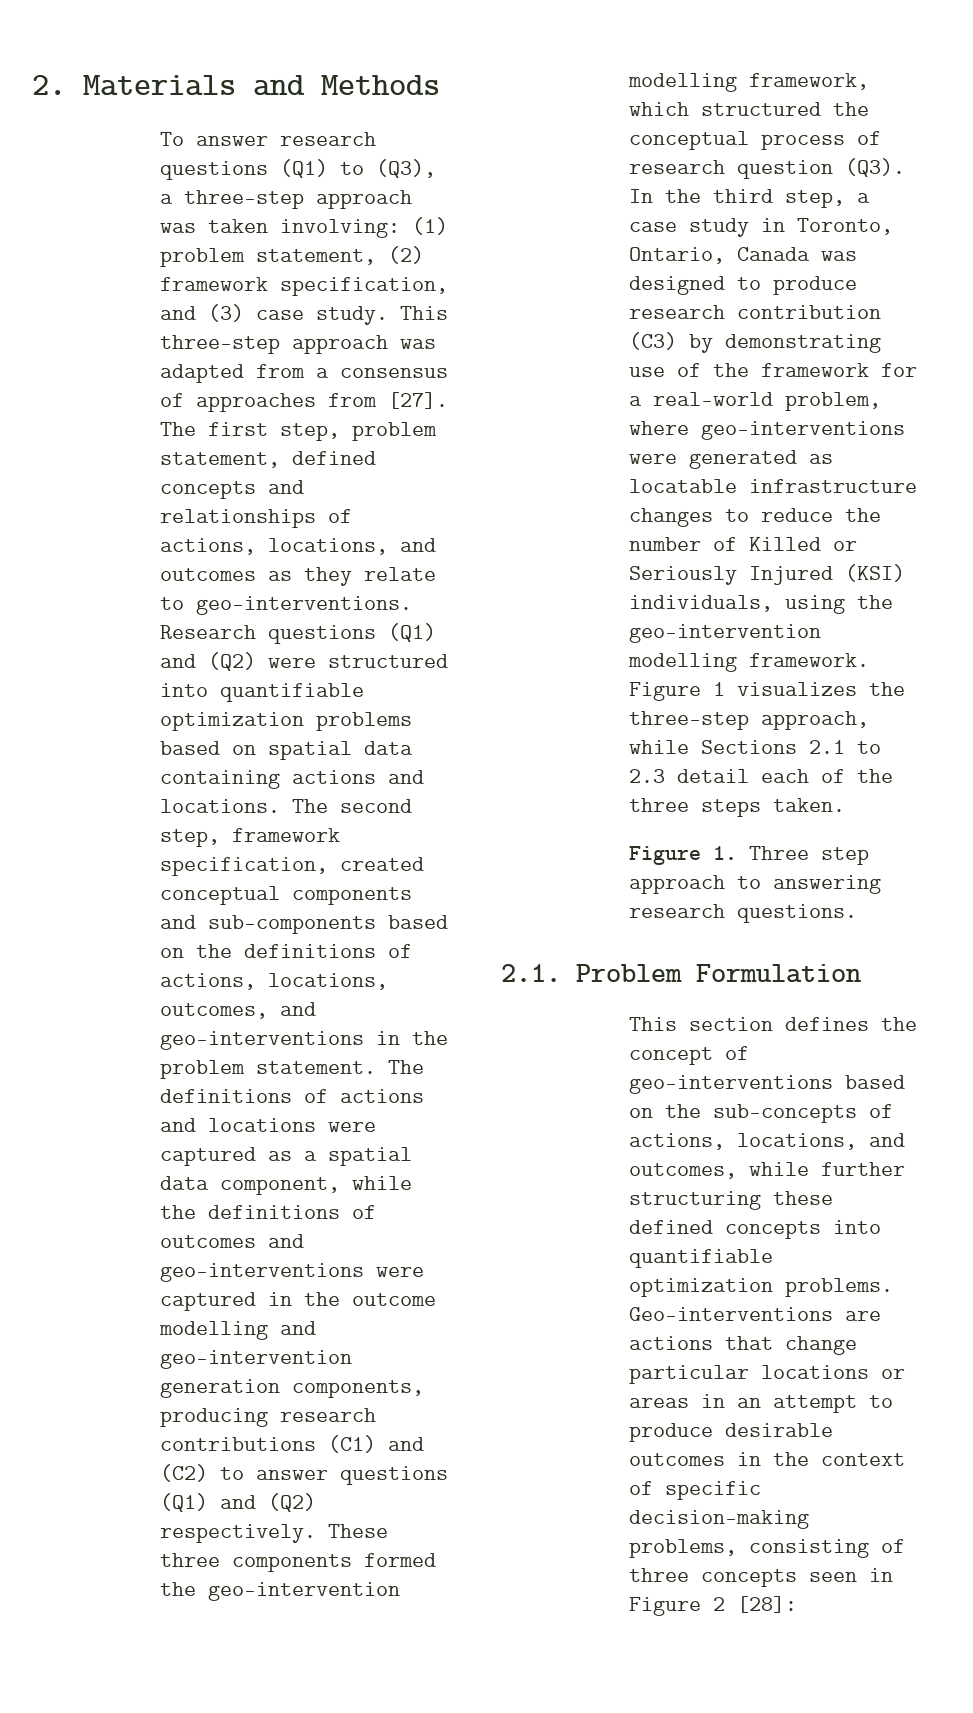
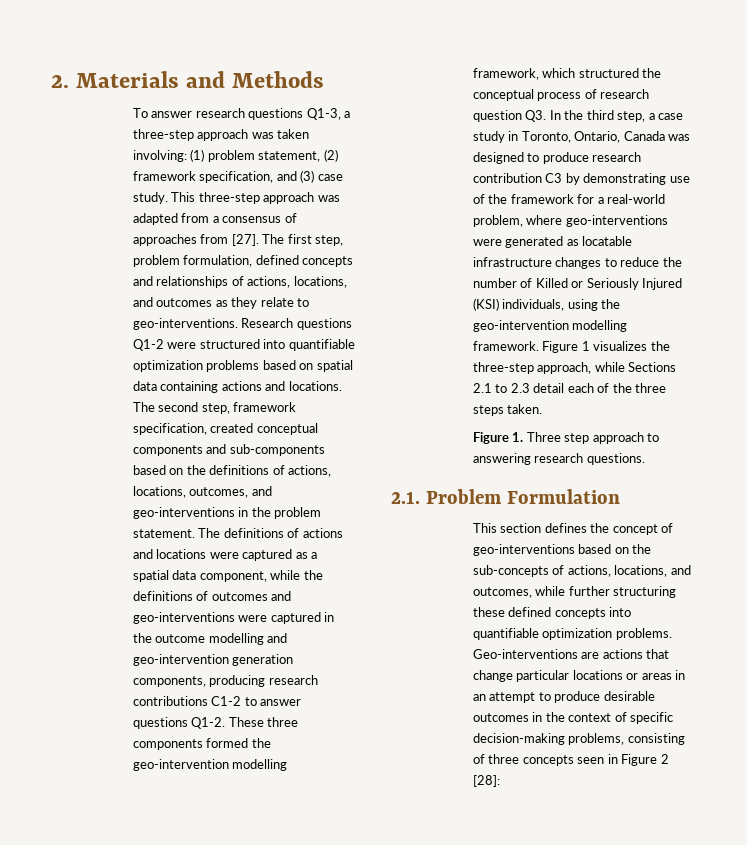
- To answer research questions (Q1) to (Q3), a three-step approach was taken involving: (1) problem statement, (2) framework specification, and (3) case study.
+ To answer research questions Q1-3, a three-step approach was taken involving: (1) problem statement, (2) framework specification, and (3) case study.
- The first step, problem statement, defined concepts and relationships of actions, locations, and outcomes as they relate to geo-interventions.
+ The first step, problem formulation, defined concepts and relationships of actions, locations, and outcomes as they relate to geo-interventions.
- Research questions (Q1) and (Q2) were structured into quantifiable optimization problems based on spatial data containing actions and locations.
+ Research questions Q1-2 were structured into quantifiable optimization problems based on spatial data containing actions and locations.
- The definitions of actions and locations were captured as a spatial data component, while the definitions of outcomes and geo-interventions were captured in the outcome modelling and geo-intervention generation components, producing research contributions (C1) and (C2) to answer questions (Q1) and (Q2) respectively.
+ The definitions of actions and locations were captured as a spatial data component, while the definitions of outcomes and geo-interventions were captured in the outcome modelling and geo-intervention generation components, producing research contributions C1-2 to answer questions Q1-2.
- These three components formed the geo-intervention modelling framework, which structured the conceptual process of research question (Q3). In the third step, a case study in Toronto, Ontario, Canada was designed to produce research contribution (C3) by demonstrating use of the framework for a real-world problem, where geo-interventions were generated as locatable infrastructure changes to reduce the number of Killed or Seriously Injured (KSI) individuals, using the geo-intervention modelling framework.
+ These three components formed the geo-intervention modelling framework, which structured the conceptual process of research question Q3. In the third step, a case study in Toronto, Ontario, Canada was designed to produce research contribution C3 by demonstrating use of the framework for a real-world problem, where geo-interventions were generated as locatable infrastructure changes to reduce the number of Killed or Seriously Injured (KSI) individuals, using the geo-intervention modelling framework.

